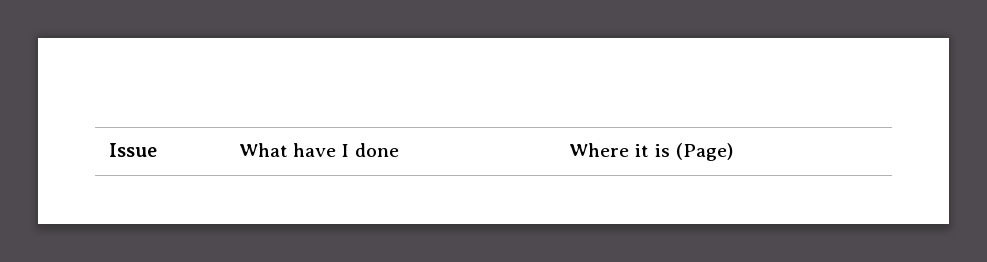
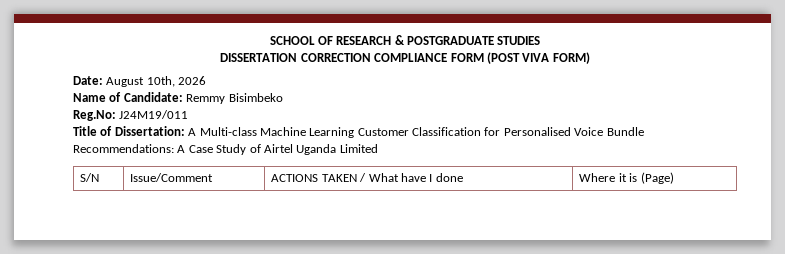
- Issue | What have I done | Where it is (Page)
+ SCHOOL OF RESEARCH & POSTGRADUATE STUDIES
+ DISSERTATION CORRECTION COMPLIANCE FORM (POST VIVA FORM)
+ Date: August 10th, 2026
+ Name of Candidate: Remmy Bisimbeko
+ Reg.No: J24M19/011
+ Title of Dissertation: A Multi-class Machine Learning Customer Classification for Personalised Voice Bundle Recommendations: A Case Study of Airtel Uganda Limited
+ S/N | Issue/Comment | ACTIONS TAKEN / What have I done | Where it is (Page)

